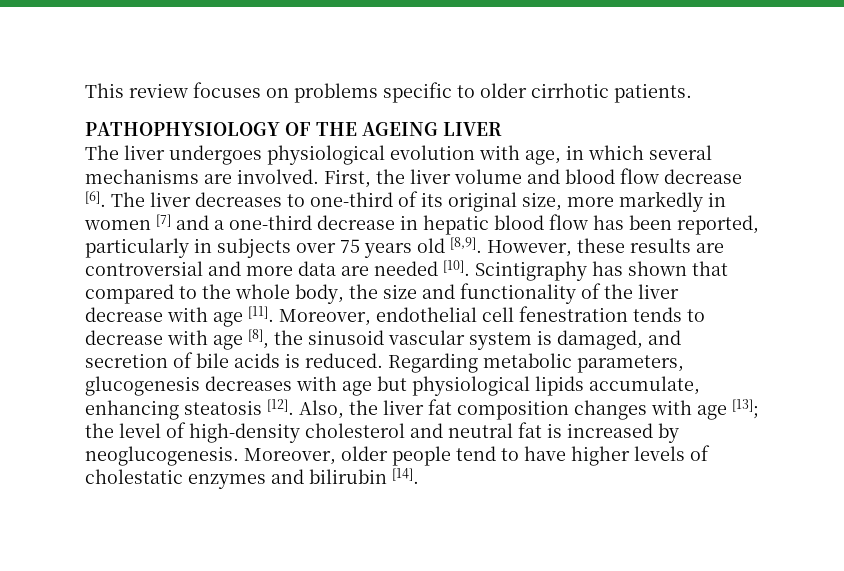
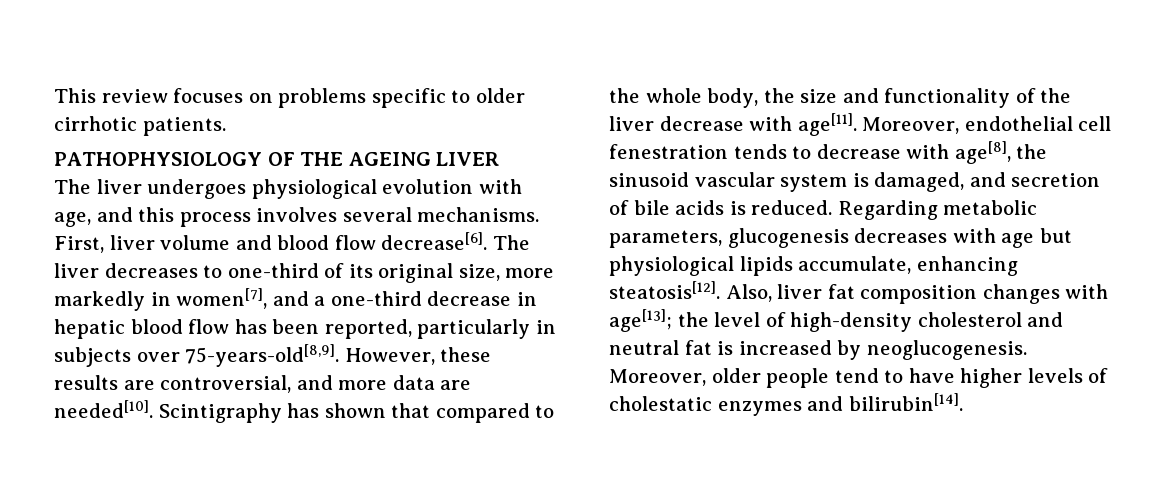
- The liver undergoes physiological evolution with age, in which several mechanisms are involved. First, the liver volume and blood flow decrease [6].
+ The liver undergoes physiological evolution with age, and this process involves several mechanisms. First, liver volume and blood flow decrease[6].
- The liver decreases to one-third of its original size, more markedly in women [7] and a one-third decrease in hepatic blood flow has been reported, particularly in subjects over 75 years old [8,9].
+ The liver decreases to one-third of its original size, more markedly in women[7], and a one-third decrease in hepatic blood flow has been reported, particularly in subjects over 75-years-old[8,9].
- However, these results are controversial and more data are needed [10].
+ However, these results are controversial, and more data are needed[10].
- Scintigraphy has shown that compared to the whole body, the size and functionality of the liver decrease with age [11].
+ Scintigraphy has shown that compared to the whole body, the size and functionality of the liver decrease with age[11].
- Moreover, endothelial cell fenestration tends to decrease with age [8], the sinusoid vascular system is damaged, and secretion of bile acids is reduced.
+ Moreover, endothelial cell fenestration tends to decrease with age[8], the sinusoid vascular system is damaged, and secretion of bile acids is reduced.
- Regarding metabolic parameters, glucogenesis decreases with age but physiological lipids accumulate, enhancing steatosis [12]. Also, the liver fat composition changes with age [13]; the level of high-density cholesterol and neutral fat is increased by neoglucogenesis.
+ Regarding metabolic parameters, glucogenesis decreases with age but physiological lipids accumulate, enhancing steatosis[12]. Also, liver fat composition changes with age[13]; the level of high-density cholesterol and neutral fat is increased by neoglucogenesis.
- Moreover, older people tend to have higher levels of cholestatic enzymes and bilirubin [14].
+ Moreover, older people tend to have higher levels of cholestatic enzymes and bilirubin[14].

